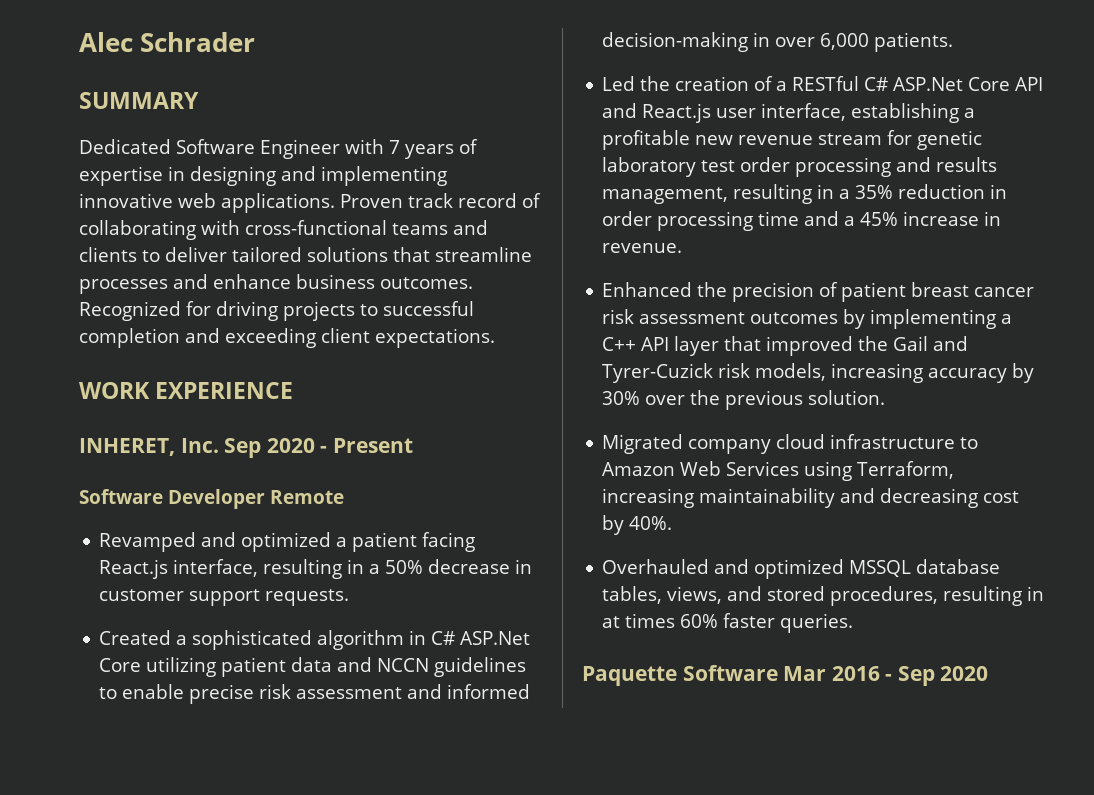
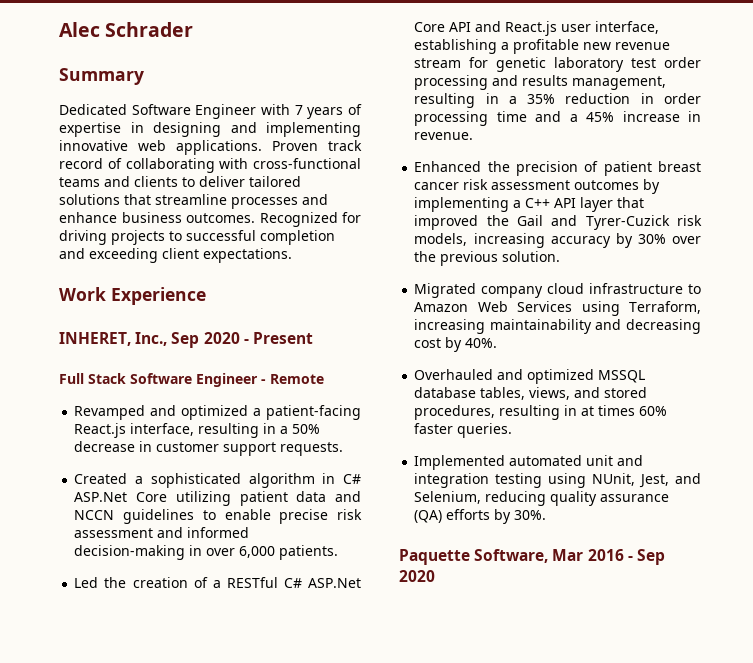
- SUMMARY
+ Summary
- WORK EXPERIENCE
+ Work Experience
- INHERET, Inc. Sep 2020 - Present
+ INHERET, Inc., Sep 2020 - Present
- Software Developer Remote
+ Full Stack Software Engineer - Remote
- Revamped and optimized a patient facing React.js interface, resulting in a 50% decrease in customer support requests.
+ Revamped and optimized a patient-facing React.js interface, resulting in a 50% decrease in customer support requests.
+ Implemented automated unit and integration testing using NUnit, Jest, and Selenium, reducing quality assurance (QA) efforts by 30%.
- Paquette Software Mar 2016 - Sep 2020
+ Paquette Software, Mar 2016 - Sep 2020

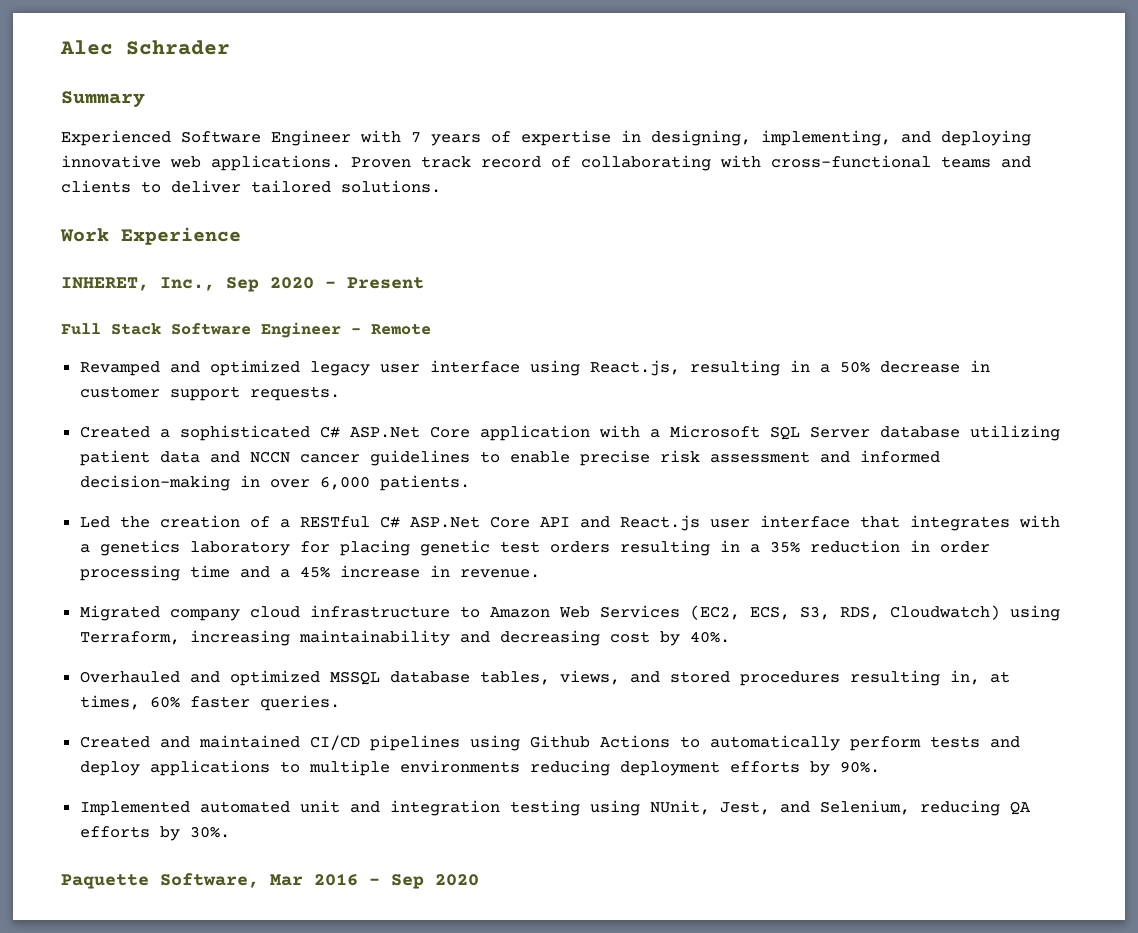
- Dedicated Software Engineer with 7 years of expertise in designing and implementing innovative web applications.
+ Experienced Software Engineer with 7 years of expertise in designing, implementing, and deploying innovative web applications.
- Proven track record of collaborating with cross-functional teams and clients to deliver tailored solutions that streamline processes and enhance business outcomes. Recognized for driving projects to successful completion and exceeding client expectations.
+ Proven track record of collaborating with cross-functional teams and clients to deliver tailored solutions.
- Revamped and optimized a patient-facing React.js interface, resulting in a 50% decrease in customer support requests.
+ Revamped and optimized legacy user interface using React.js, resulting in a 50% decrease in customer support requests.
- Created a sophisticated algorithm in C# ASP.Net Core utilizing patient data and NCCN guidelines to enable precise risk assessment and informed decision-making in over 6,000 patients.
+ Created a sophisticated C# ASP.Net Core application with a Microsoft SQL Server database utilizing patient data and NCCN cancer guidelines to enable precise risk assessment and informed decision-making in over 6,000 patients.
- Led the creation of a RESTful C# ASP.Net Core API and React.js user interface, establishing a profitable new revenue stream for genetic laboratory test order processing and results management, resulting in a 35% reduction in order processing time and a 45% increase in revenue.
+ Led the creation of a RESTful C# ASP.Net Core API and React.js user interface that integrates with a genetics laboratory for placing genetic test orders resulting in a 35% reduction in order processing time and a 45% increase in revenue.
- Enhanced the precision of patient breast cancer risk assessment outcomes by implementing a C++ API layer that improved the Gail and Tyrer-Cuzick risk models, increasing accuracy by 30% over the previous solution.
- Migrated company cloud infrastructure to Amazon Web Services using Terraform, increasing maintainability and decreasing cost by 40%.
+ Migrated company cloud infrastructure to Amazon Web Services (EC2, ECS, S3, RDS, Cloudwatch) using Terraform, increasing maintainability and decreasing cost by 40%.
- Overhauled and optimized MSSQL database tables, views, and stored procedures, resulting in at times 60% faster queries.
+ Overhauled and optimized MSSQL database tables, views, and stored procedures resulting in, at times, 60% faster queries.
+ Created and maintained CI/CD pipelines using Github Actions to automatically perform tests and deploy applications to multiple environments reducing deployment efforts by 90%.
- Implemented automated unit and integration testing using NUnit, Jest, and Selenium, reducing quality assurance (QA) efforts by 30%.
+ Implemented automated unit and integration testing using NUnit, Jest, and Selenium, reducing QA efforts by 30%.

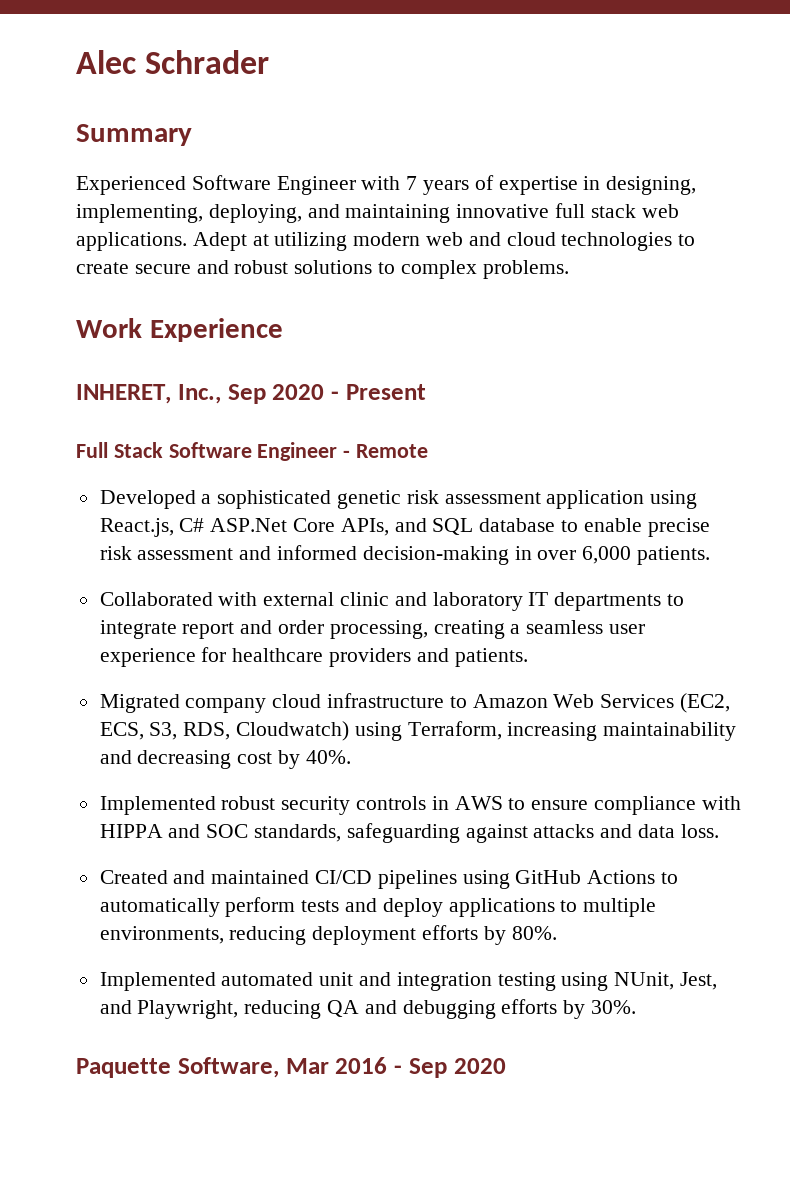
- Experienced Software Engineer with 7 years of expertise in designing, implementing, and deploying innovative web applications. Proven track record of collaborating with cross-functional teams and clients to deliver tailored solutions.
+ Experienced Software Engineer with 7 years of expertise in designing, implementing, deploying, and maintaining innovative full stack web applications. Adept at utilizing modern web and cloud technologies to create secure and robust solutions to complex problems.
- Revamped and optimized legacy user interface using React.js, resulting in a 50% decrease in customer support requests.
- Created a sophisticated C# ASP.Net Core application with a Microsoft SQL Server database utilizing patient data and NCCN cancer guidelines to enable precise risk assessment and informed decision-making in over 6,000 patients.
+ Developed a sophisticated genetic risk assessment application using React.js, C# ASP.Net Core APIs, and SQL database to enable precise risk assessment and informed decision-making in over 6,000 patients.
- Led the creation of a RESTful C# ASP.Net Core API and React.js user interface that integrates with a genetics laboratory for placing genetic test orders resulting in a 35% reduction in order processing time and a 45% increase in revenue.
+ Collaborated with external clinic and laboratory IT departments to integrate report and order processing, creating a seamless user experience for healthcare providers and patients.
- Overhauled and optimized MSSQL database tables, views, and stored procedures resulting in, at times, 60% faster queries.
+ Implemented robust security controls in AWS to ensure compliance with HIPPA and SOC standards, safeguarding against attacks and data loss.
- Created and maintained CI/CD pipelines using Github Actions to automatically perform tests and deploy applications to multiple environments reducing deployment efforts by 90%.
+ Created and maintained CI/CD pipelines using GitHub Actions to automatically perform tests and deploy applications to multiple environments, reducing deployment efforts by 80%.
- Implemented automated unit and integration testing using NUnit, Jest, and Selenium, reducing QA efforts by 30%.
+ Implemented automated unit and integration testing using NUnit, Jest, and Playwright, reducing QA and debugging efforts by 30%.

